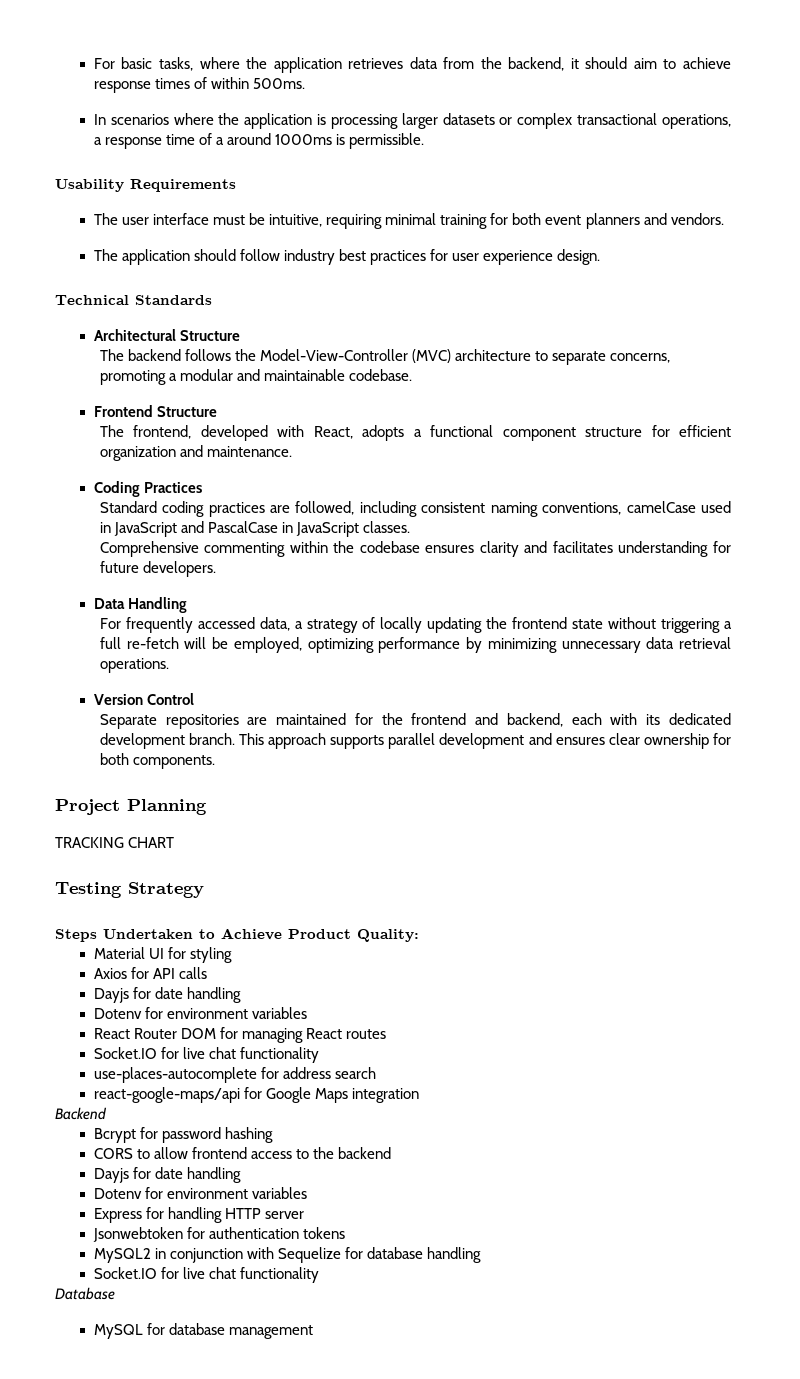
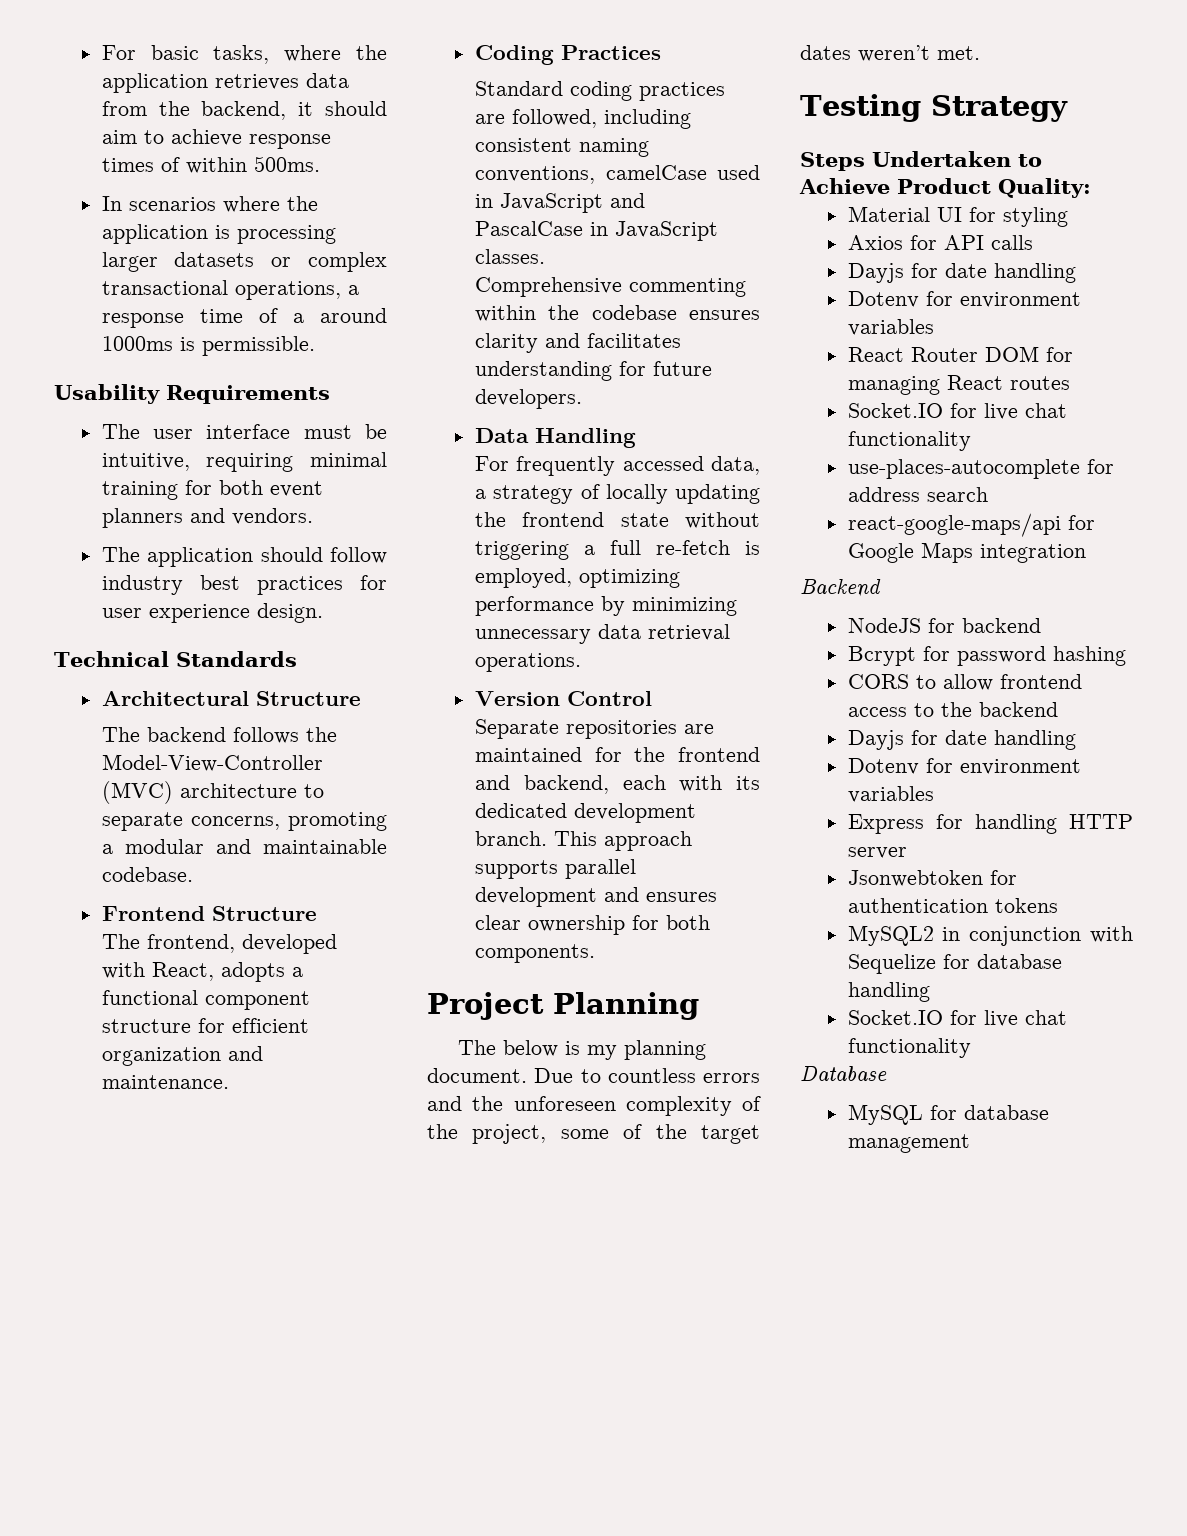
- For frequently accessed data, a strategy of locally updating the frontend state without triggering a full re-fetch will be employed, optimizing performance by minimizing unnecessary data retrieval operations.
+ For frequently accessed data, a strategy of locally updating the frontend state without triggering a full re-fetch is employed, optimizing performance by minimizing unnecessary data retrieval operations.
- TRACKING CHART
+ The below is my planning document. Due to countless errors and the unforeseen complexity of the project, some of the target dates weren’t met.
+ NodeJS for backend

